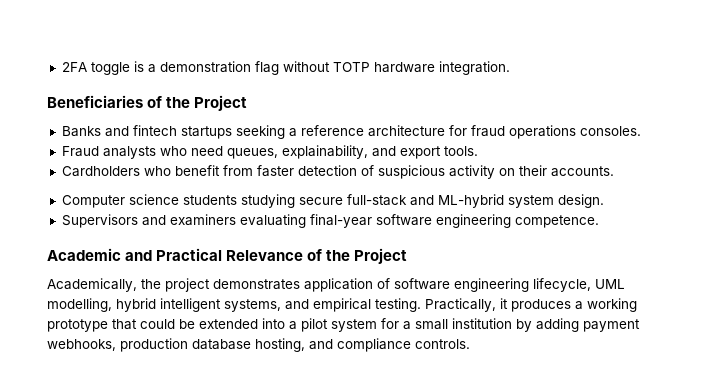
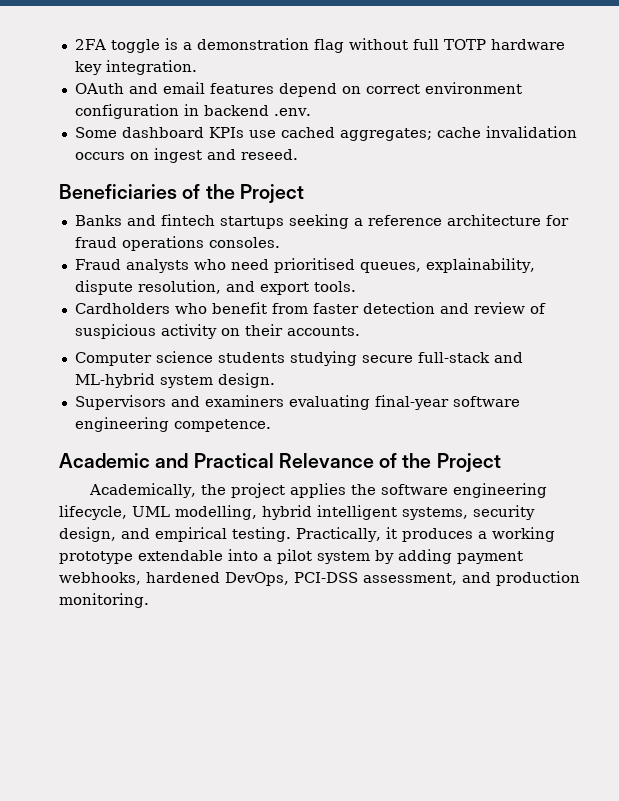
- 2FA toggle is a demonstration flag without TOTP hardware integration.
+ 2FA toggle is a demonstration flag without full TOTP hardware key integration.
+ OAuth and email features depend on correct environment configuration in backend .env.
+ Some dashboard KPIs use cached aggregates; cache invalidation occurs on ingest and reseed.
- Fraud analysts who need queues, explainability, and export tools.
+ Fraud analysts who need prioritised queues, explainability, dispute resolution, and export tools.
- Cardholders who benefit from faster detection of suspicious activity on their accounts.
+ Cardholders who benefit from faster detection and review of suspicious activity on their accounts.
- Academically, the project demonstrates application of software engineering lifecycle, UML modelling, hybrid intelligent systems, and empirical testing.
+ Academically, the project applies the software engineering lifecycle, UML modelling, hybrid intelligent systems, security design, and empirical testing.
- Practically, it produces a working prototype that could be extended into a pilot system for a small institution by adding payment webhooks, production database hosting, and compliance controls.
+ Practically, it produces a working prototype extendable into a pilot system by adding payment webhooks, hardened DevOps, PCI-DSS assessment, and production monitoring.

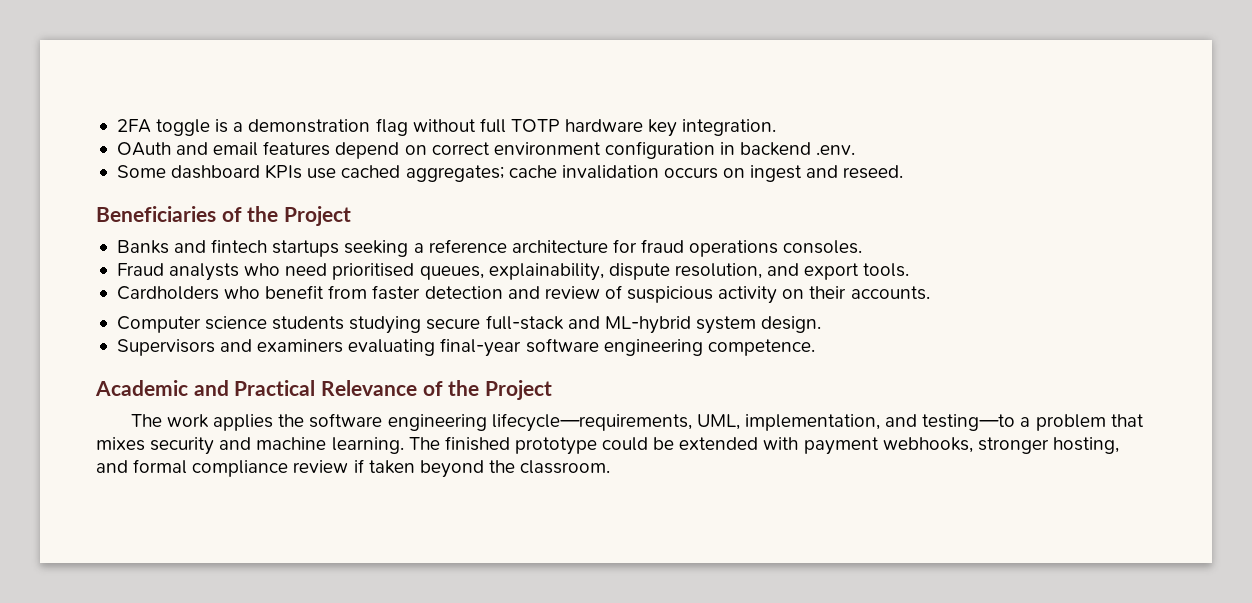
- Academically, the project applies the software engineering lifecycle, UML modelling, hybrid intelligent systems, security design, and empirical testing. Practically, it produces a working prototype extendable into a pilot system by adding payment webhooks, hardened DevOps, PCI-DSS assessment, and production monitoring.
+ The work applies the software engineering lifecycle—requirements, UML, implementation, and testing—to a problem that mixes security and machine learning. The finished prototype could be extended with payment webhooks, stronger hosting, and formal compliance review if taken beyond the classroom.

